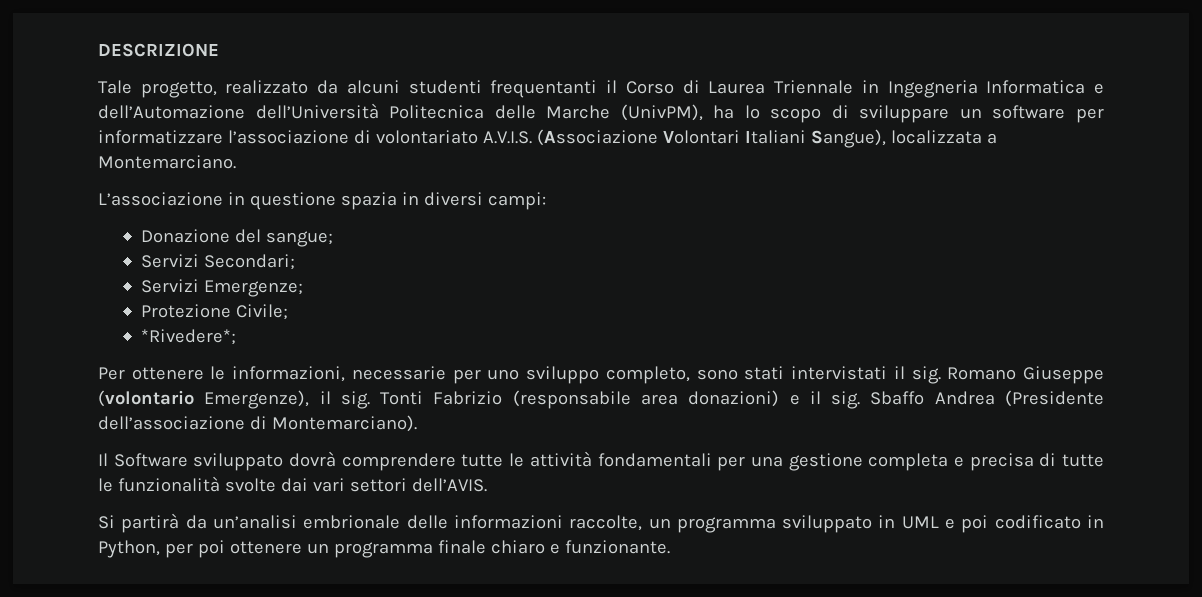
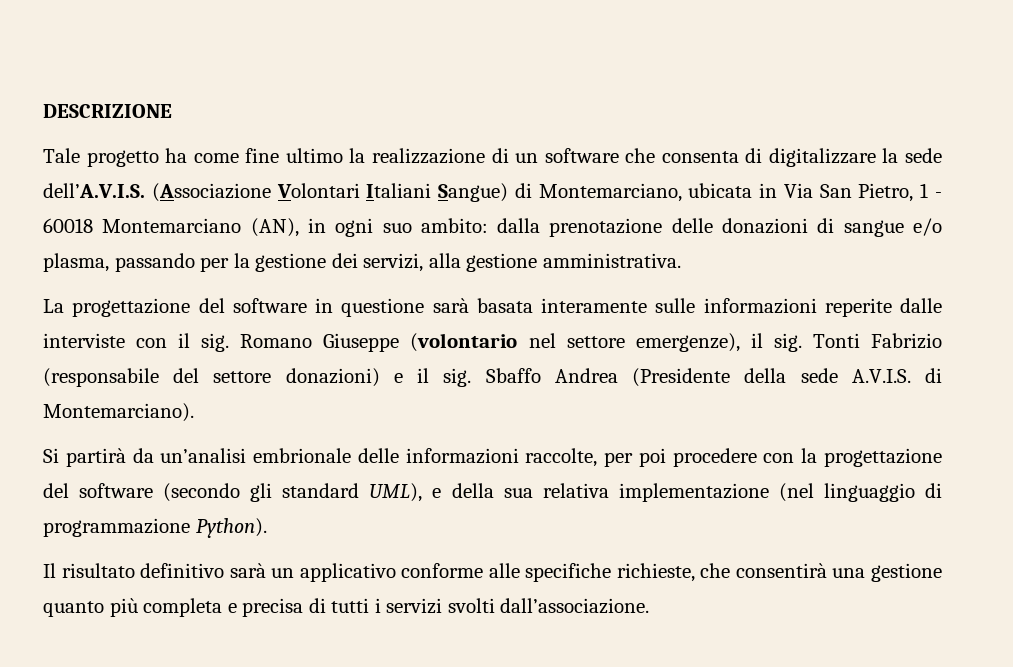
- Tale progetto, realizzato da alcuni studenti frequentanti il Corso di Laurea Triennale in Ingegneria Informatica e dell’Automazione dell’Università Politecnica delle Marche (UnivPM), ha lo scopo di sviluppare un software per informatizzare l’associazione di volontariato A.V.I.S. (Associazione Volontari Italiani Sangue), localizzata a Montemarciano.
- L’associazione in questione spazia in diversi campi:
- Donazione del sangue;
- Servizi Secondari;
- Servizi Emergenze;
- Protezione Civile;
- *Rivedere*;
- Per ottenere le informazioni, necessarie per uno sviluppo completo, sono stati intervistati il sig.
+ Tale progetto ha come fine ultimo la realizzazione di un software che consenta di digitalizzare la sede dell’A.V.I.S. (Associazione Volontari Italiani Sangue) di Montemarciano, ubicata in Via San Pietro, 1 - 60018 Montemarciano (AN), in ogni suo ambito: dalla prenotazione delle donazioni di sangue e/o plasma, passando per la gestione dei servizi, alla gestione amministrativa.
+ La progettazione del software in questione sarà basata interamente sulle informazioni reperite dalle interviste con il sig.
- Romano Giuseppe (volontario Emergenze), il sig.
+ Romano Giuseppe (volontario nel settore emergenze), il sig.
- Tonti Fabrizio (responsabile area donazioni) e il sig.
+ Tonti Fabrizio (responsabile del settore donazioni) e il sig.
- Sbaffo Andrea (Presidente dell’associazione di Montemarciano).
+ Sbaffo Andrea (Presidente della sede A.V.I.S. di Montemarciano).
- Il Software sviluppato dovrà comprendere tutte le attività fondamentali per una gestione completa e precisa di tutte le funzionalità svolte dai vari settori dell’AVIS.
- Si partirà da un’analisi embrionale delle informazioni raccolte, un programma sviluppato in UML e poi codificato in Python, per poi ottenere un programma finale chiaro e funzionante.
+ Si partirà da un’analisi embrionale delle informazioni raccolte, per poi procedere con la progettazione del software (secondo gli standard UML), e della sua relativa implementazione (nel linguaggio di programmazione Python).
+ Il risultato definitivo sarà un applicativo conforme alle specifiche richieste, che consentirà una gestione quanto più completa e precisa di tutti i servizi svolti dall’associazione.

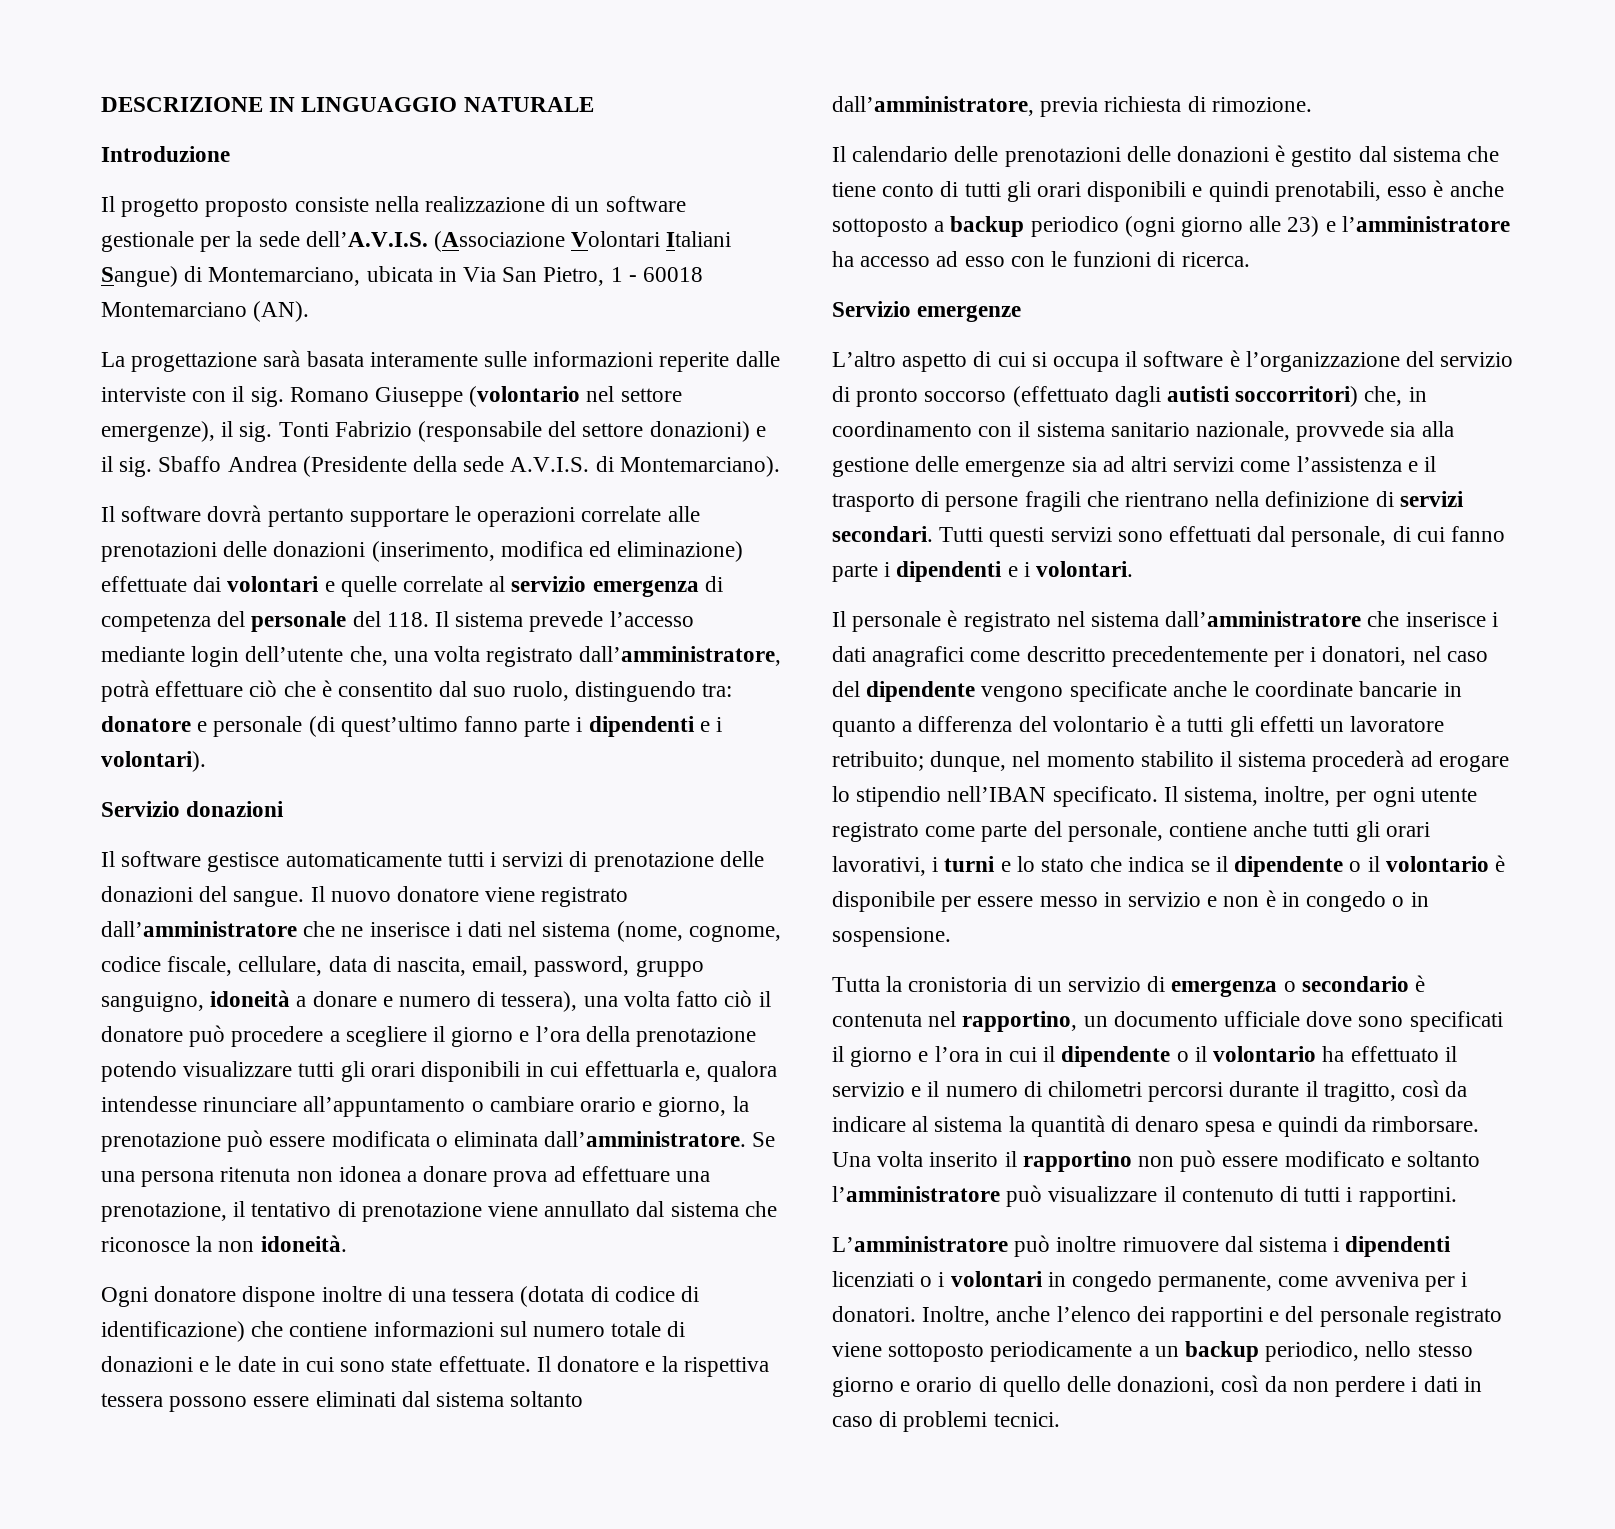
- DESCRIZIONE
- Tale progetto ha come fine ultimo la realizzazione di un software che consenta di digitalizzare la sede dell’A.V.I.S. (Associazione Volontari Italiani Sangue) di Montemarciano, ubicata in Via San Pietro, 1 - 60018 Montemarciano (AN), in ogni suo ambito: dalla prenotazione delle donazioni di sangue e/o plasma, passando per la gestione dei servizi, alla gestione amministrativa.
- La progettazione del software in questione sarà basata interamente sulle informazioni reperite dalle interviste con il sig.
+ DESCRIZIONE IN LINGUAGGIO NATURALE
+ Introduzione
+ Il progetto proposto consiste nella realizzazione di un software gestionale per la sede dell’A.V.I.S. (Associazione Volontari Italiani Sangue) di Montemarciano, ubicata in Via San Pietro, 1 - 60018 Montemarciano (AN).
+ La progettazione sarà basata interamente sulle informazioni reperite dalle interviste con il sig.
- Si partirà da un’analisi embrionale delle informazioni raccolte, per poi procedere con la progettazione del software (secondo gli standard UML), e della sua relativa implementazione (nel linguaggio di programmazione Python).
- Il risultato definitivo sarà un applicativo conforme alle specifiche richieste, che consentirà una gestione quanto più completa e precisa di tutti i servizi svolti dall’associazione.
+ Il software dovrà pertanto supportare le operazioni correlate alle prenotazioni delle donazioni (inserimento, modifica ed eliminazione) effettuate dai volontari e quelle correlate al servizio emergenza di competenza del personale del 118. Il sistema prevede l’accesso mediante login dell’utente che, una volta registrato dall’amministratore, potrà effettuare ciò che è consentito dal suo ruolo, distinguendo tra: donatore e personale (di quest’ultimo fanno parte i dipendenti e i volontari).
+ Servizio donazioni
+ Il software gestisce automaticamente tutti i servizi di prenotazione delle donazioni del sangue. Il nuovo donatore viene registrato dall’amministratore che ne inserisce i dati nel sistema (nome, cognome, codice fiscale, cellulare, data di nascita, email, password, gruppo sanguigno, idoneità a donare e numero di tessera), una volta fatto ciò il donatore può procedere a scegliere il giorno e l’ora della prenotazione potendo visualizzare tutti gli orari disponibili in cui effettuarla e, qualora intendesse rinunciare all’appuntamento o cambiare orario e giorno, la prenotazione può essere modificata o eliminata dall’amministratore. Se una persona ritenuta non idonea a donare prova ad effettuare una prenotazione, il tentativo di prenotazione viene annullato dal sistema che riconosce la non idoneità.
+ Ogni donatore dispone inoltre di una tessera (dotata di codice di identificazione) che contiene informazioni sul numero totale di donazioni e le date in cui sono state effettuate. Il donatore e la rispettiva tessera possono essere eliminati dal sistema soltanto dall’amministratore, previa richiesta di rimozione.
+ Il calendario delle prenotazioni delle donazioni è gestito dal sistema che tiene conto di tutti gli orari disponibili e quindi prenotabili, esso è anche sottoposto a backup periodico (ogni giorno alle 23) e l’amministratore ha accesso ad esso con le funzioni di ricerca.
+ Servizio emergenze
+ L’altro aspetto di cui si occupa il software è l’organizzazione del servizio di pronto soccorso (effettuato dagli autisti soccorritori) che, in coordinamento con il sistema sanitario nazionale, provvede sia alla gestione delle emergenze sia ad altri servizi come l’assistenza e il trasporto di persone fragili che rientrano nella definizione di servizi secondari. Tutti questi servizi sono effettuati dal personale, di cui fanno parte i dipendenti e i volontari.
+ Il personale è registrato nel sistema dall’amministratore che inserisce i dati anagrafici come descritto precedentemente per i donatori, nel caso del dipendente vengono specificate anche le coordinate bancarie in quanto a differenza del volontario è a tutti gli effetti un lavoratore retribuito; dunque, nel momento stabilito il sistema procederà ad erogare lo stipendio nell’IBAN specificato. Il sistema, inoltre, per ogni utente registrato come parte del personale, contiene anche tutti gli orari lavorativi, i turni e lo stato che indica se il dipendente o il volontario è disponibile per essere messo in servizio e non è in congedo o in sospensione.
+ Tutta la cronistoria di un servizio di emergenza o secondario è contenuta nel rapportino, un documento ufficiale dove sono specificati il giorno e l’ora in cui il dipendente o il volontario ha effettuato il servizio e il numero di chilometri percorsi durante il tragitto, così da indicare al sistema la quantità di denaro spesa e quindi da rimborsare. Una volta inserito il rapportino non può essere modificato e soltanto l’amministratore può visualizzare il contenuto di tutti i rapportini.
+ L’amministratore può inoltre rimuovere dal sistema i dipendenti licenziati o i volontari in congedo permanente, come avveniva per i donatori. Inoltre, anche l’elenco dei rapportini e del personale registrato viene sottoposto periodicamente a un backup periodico, nello stesso giorno e orario di quello delle donazioni, così da non perdere i dati in caso di problemi tecnici.

